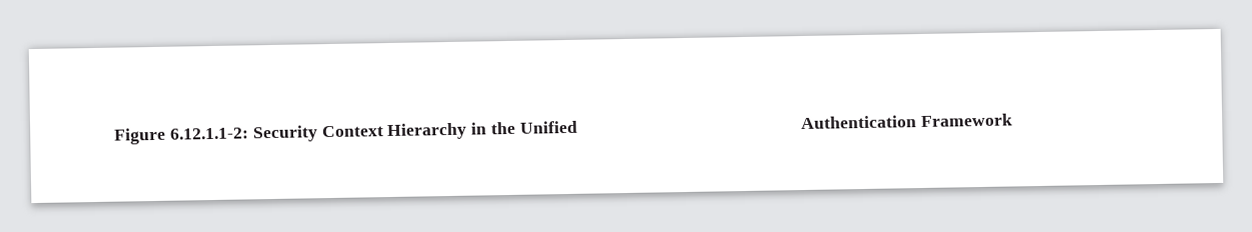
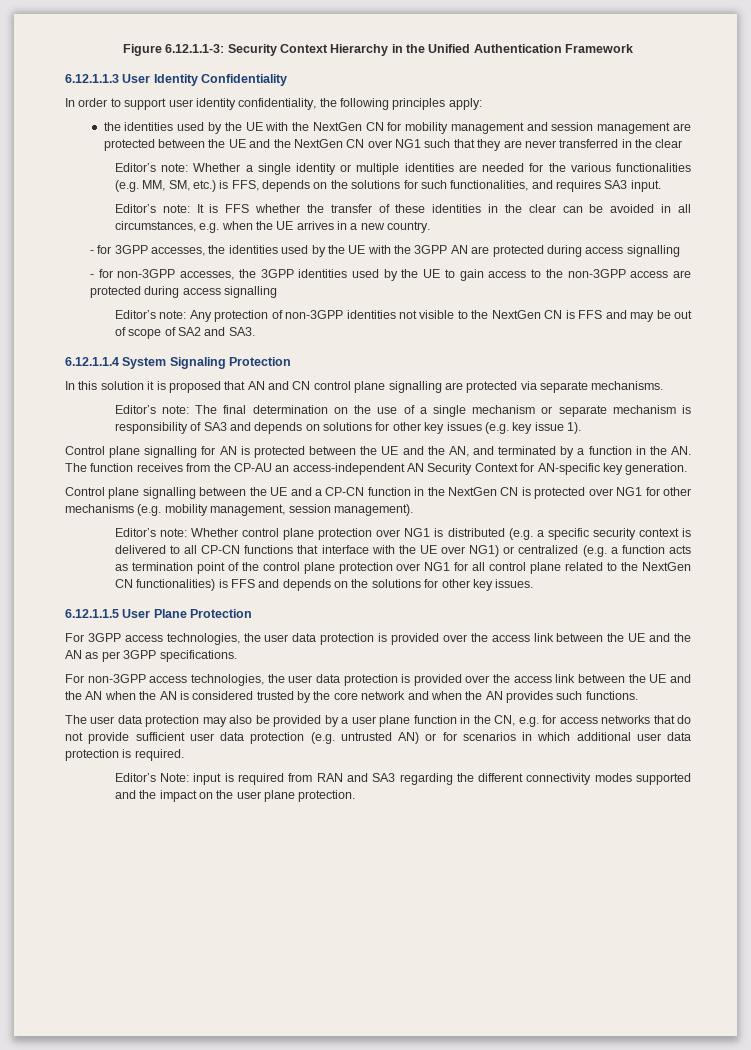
- Figure 6.12.1.1-2: Security Context Hierarchy in the Unified Authentication Framework
+ Figure 6.12.1.1-3: Security Context Hierarchy in the Unified Authentication Framework
+ 6.12.1.1.3 User Identity Confidentiality
+ In order to support user identity confidentiality, the following principles apply:
+ the identities used by the UE with the NextGen CN for mobility management and session management are protected between the UE and the NextGen CN over NG1 such that they are never transferred in the clear
+ Editor’s note: Whether a single identity or multiple identities are needed for the various functionalities (e.g. MM, SM, etc.) is FFS, depends on the solutions for such functionalities, and requires SA3 input.
+ Editor’s note: It is FFS whether the transfer of these identities in the clear can be avoided in all circumstances, e.g. when the UE arrives in a new country.
+ - for 3GPP accesses, the identities used by the UE with the 3GPP AN are protected during access signalling
+ - for non-3GPP accesses, the 3GPP identities used by the UE to gain access to the non-3GPP access are protected during access signalling
+ Editor’s note: Any protection of non-3GPP identities not visible to the NextGen CN is FFS and may be out of scope of SA2 and SA3.
+ 6.12.1.1.4 System Signaling Protection
+ In this solution it is proposed that AN and CN control plane signalling are protected via separate mechanisms.
+ Editor’s note: The final determination on the use of a single mechanism or separate mechanism is responsibility of SA3 and depends on solutions for other key issues (e.g. key issue 1).
+ Control plane signalling for AN is protected between the UE and the AN, and terminated by a function in the AN. The function receives from the CP-AU an access-independent AN Security Context for AN-specific key generation.
+ Control plane signalling between the UE and a CP-CN function in the NextGen CN is protected over NG1 for other mechanisms (e.g. mobility management, session management).
+ Editor’s note: Whether control plane protection over NG1 is distributed (e.g. a specific security context is delivered to all CP-CN functions that interface with the UE over NG1) or centralized (e.g. a function acts as termination point of the control plane protection over NG1 for all control plane related to the NextGen CN functionalities) is FFS and depends on the solutions for other key issues.
+ 6.12.1.1.5 User Plane Protection
+ For 3GPP access technologies, the user data protection is provided over the access link between the UE and the AN as per 3GPP specifications.
+ For non-3GPP access technologies, the user data protection is provided over the access link between the UE and the AN when the AN is considered trusted by the core network and when the AN provides such functions.
+ The user data protection may also be provided by a user plane function in the CN, e.g. for access networks that do not provide sufficient user data protection (e.g. untrusted AN) or for scenarios in which additional user data protection is required.
+ Editor’s Note: input is required from RAN and SA3 regarding the different connectivity modes supported and the impact on the user plane protection.

